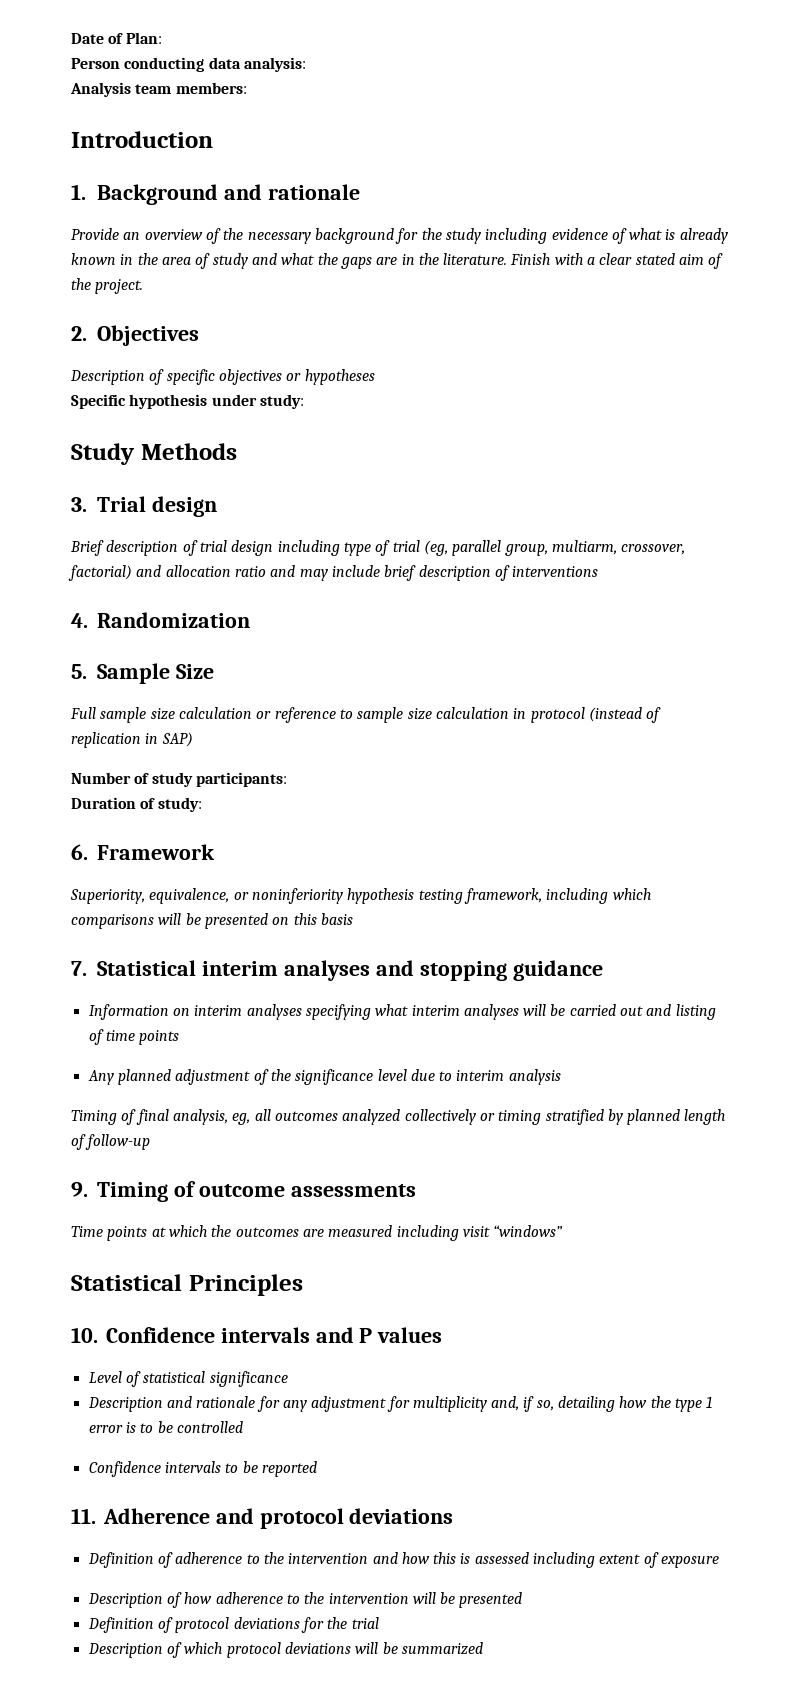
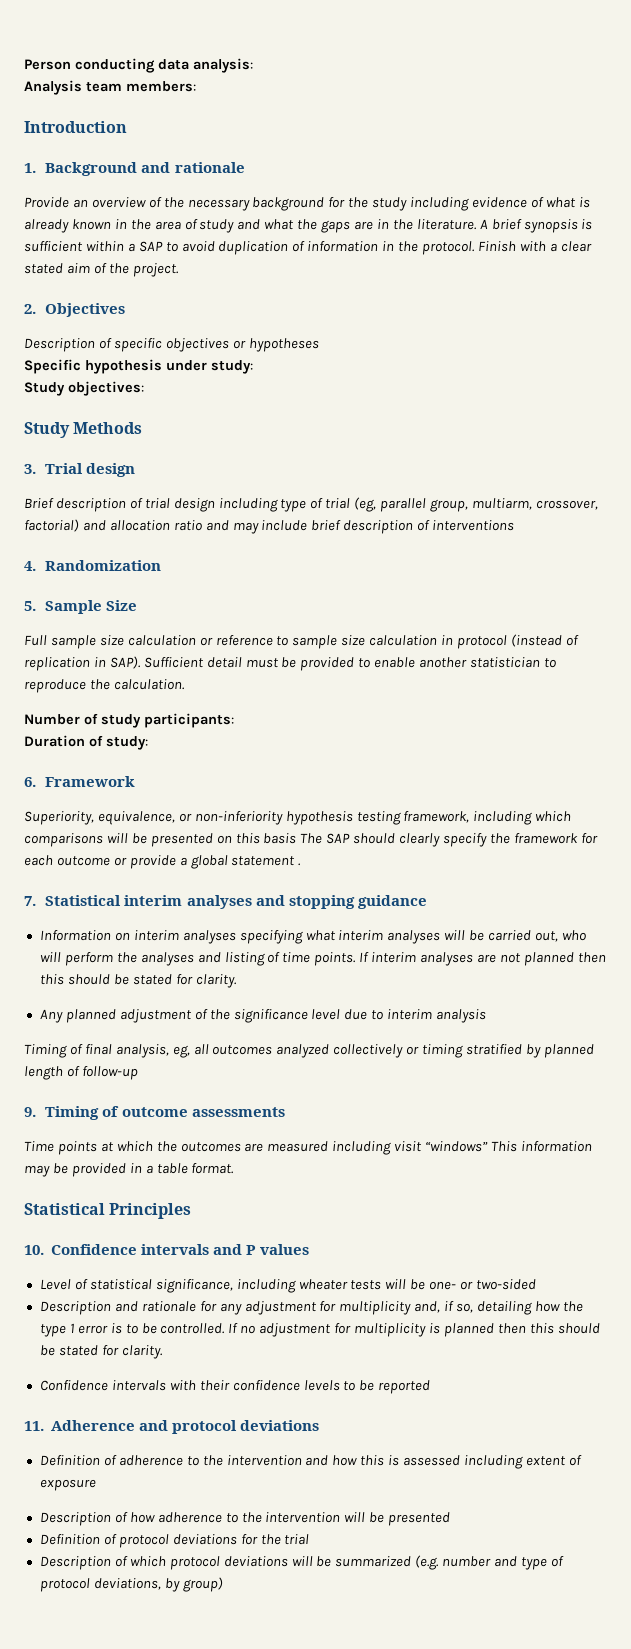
- Date of Plan:
+ A brief synopsis is sufficient within a SAP to avoid duplication of information in the protocol.
+ Study objectives:
- Full sample size calculation or reference to sample size calculation in protocol (instead of replication in SAP)
+ Full sample size calculation or reference to sample size calculation in protocol (instead of replication in SAP). Sufficient detail must be provided to enable another statistician to reproduce the calculation.
- Superiority, equivalence, or noninferiority hypothesis testing framework, including which comparisons will be presented on this basis
+ Superiority, equivalence, or non-inferiority hypothesis testing framework, including which comparisons will be presented on this basis The SAP should clearly specify the framework for each outcome or provide a global statement .
- Information on interim analyses specifying what interim analyses will be carried out and listing of time points
+ Information on interim analyses specifying what interim analyses will be carried out, who will perform the analyses and listing of time points. If interim analyses are not planned then this should be stated for clarity.
- Time points at which the outcomes are measured including visit “windows”
+ Time points at which the outcomes are measured including visit “windows” This information may be provided in a table format.
- Level of statistical significance
+ Level of statistical significance, including wheater tests will be one- or two-sided
- Description and rationale for any adjustment for multiplicity and, if so, detailing how the type 1 error is to be controlled
- Confidence intervals to be reported
+ Description and rationale for any adjustment for multiplicity and, if so, detailing how the type 1 error is to be controlled. If no adjustment for multiplicity is planned then this should be stated for clarity.
+ Confidence intervals with their confidence levels to be reported
- Description of which protocol deviations will be summarized
+ Description of which protocol deviations will be summarized (e.g. number and type of protocol deviations, by group)

